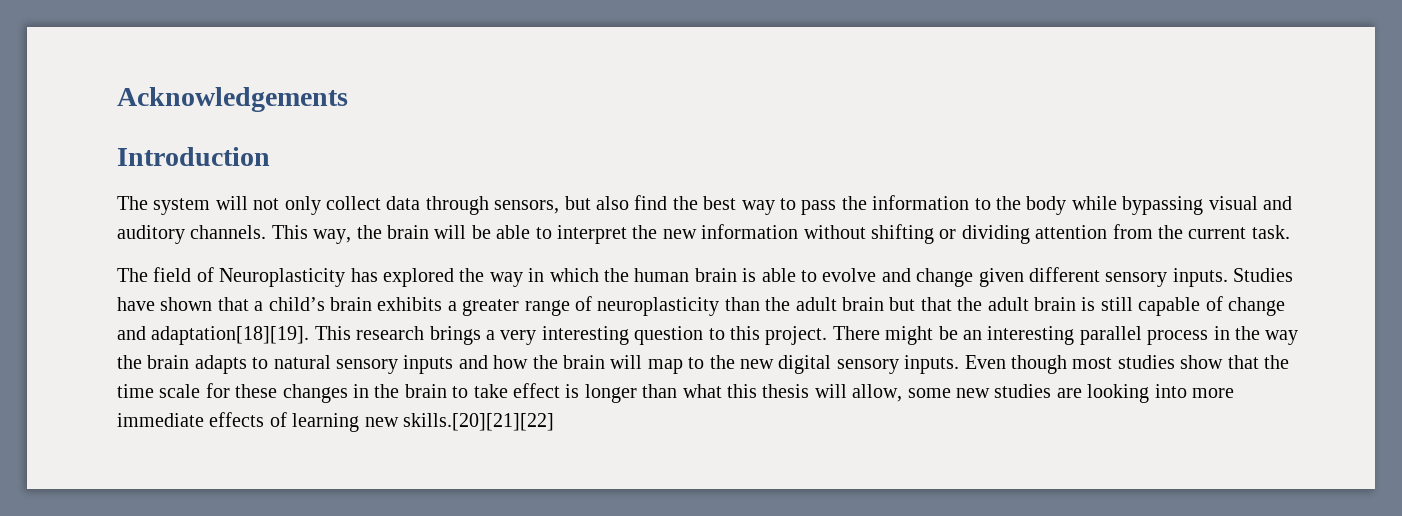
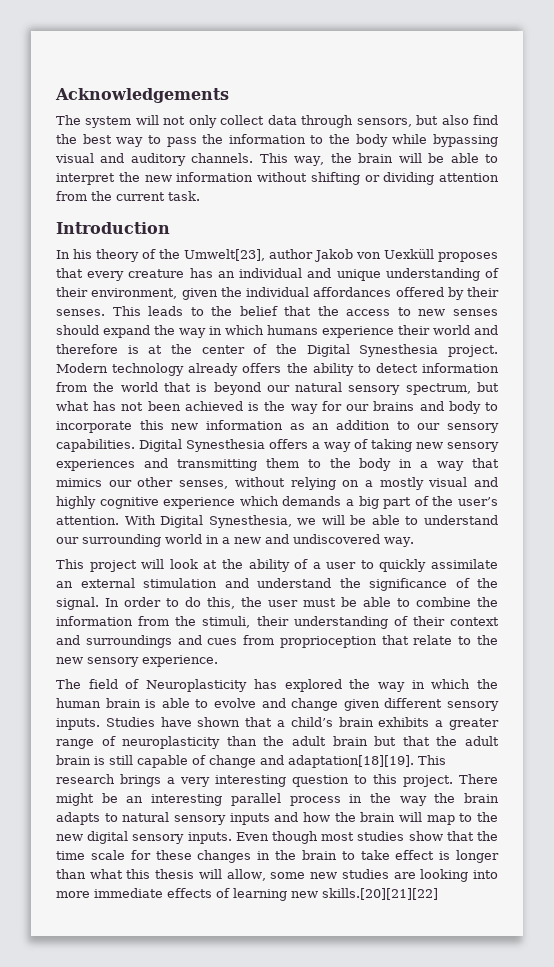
- Introduction
+ Introduction
+ In his theory of the Umwelt[23], author Jakob von Uexküll proposes that every creature has an individual and unique understanding of their environment, given the individual affordances offered by their senses. This leads to the belief that the access to new senses should expand the way in which humans experience their world and therefore is at the center of the Digital Synesthesia project. Modern technology already offers the ability to detect information from the world that is beyond our natural sensory spectrum, but what has not been achieved is the way for our brains and body to incorporate this new information as an addition to our sensory capabilities. Digital Synesthesia offers a way of taking new sensory experiences and transmitting them to the body in a way that mimics our other senses, without relying on a mostly visual and highly cognitive experience which demands a big part of the user’s attention. With Digital Synesthesia, we will be able to understand our surrounding world in a new and undiscovered way.
+ This project will look at the ability of a user to quickly assimilate an external stimulation and understand the significance of the signal. In order to do this, the user must be able to combine the information from the stimuli, their understanding of their context and surroundings and cues from proprioception that relate to the new sensory experience.

